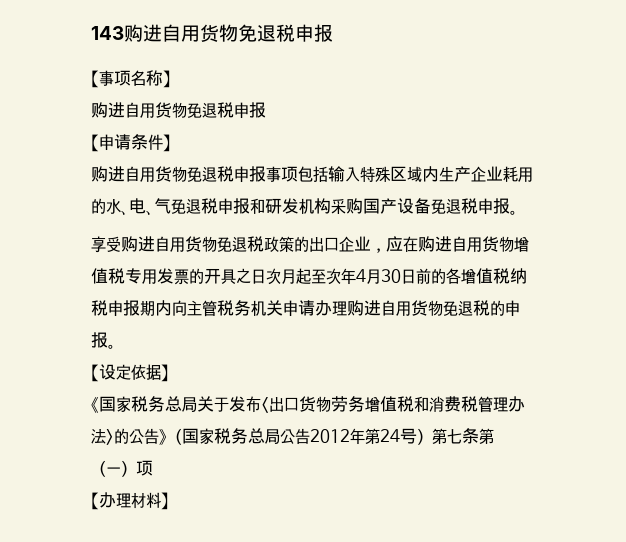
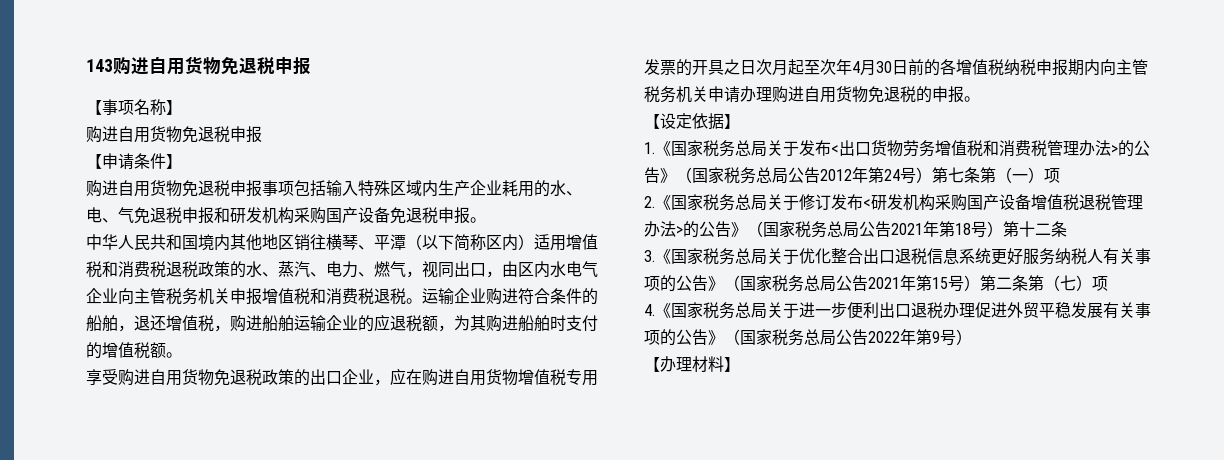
+ 中华人民共和国境内其他地区销往横琴、平潭（以下简称区内）适用增值税和消费税退税政策的水、蒸汽、电力、燃气，视同出口，由区内水电气企业向主管税务机关申报增值税和消费税退税。运输企业购进符合条件的船舶，退还增值税，购进船舶运输企业的应退税额，为其购进船舶时支付的增值税额。
- 《国家税务总局关于发布<出口货物劳务增值税和消费税管理办法>的公告》（国家税务总局公告2012年第24号）第七条第（一）项
+ 1.《国家税务总局关于发布<出口货物劳务增值税和消费税管理办法>的公告》（国家税务总局公告2012年第24号）第七条第（一）项
+ 2.《国家税务总局关于修订发布<研发机构采购国产设备增值税退税管理办法>的公告》（国家税务总局公告2021年第18号）第十二条
+ 3.《国家税务总局关于优化整合出口退税信息系统更好服务纳税人有关事项的公告》（国家税务总局公告2021年第15号）第二条第（七）项
+ 4.《国家税务总局关于进一步便利出口退税办理促进外贸平稳发展有关事项的公告》（国家税务总局公告2022年第9号）

